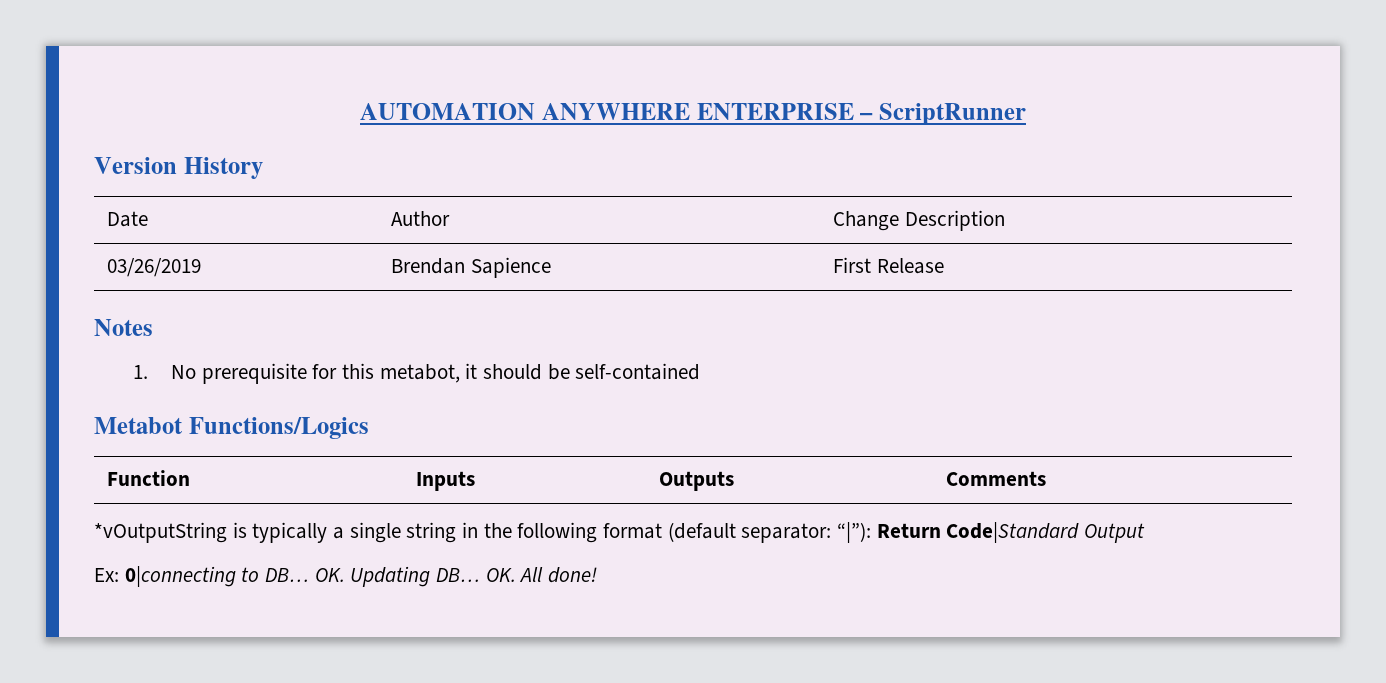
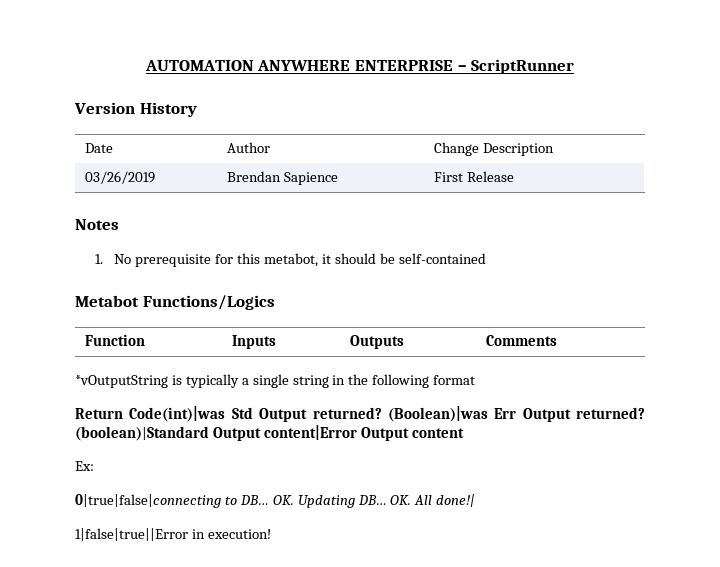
- *vOutputString is typically a single string in the following format (default separator: “|”): Return Code|Standard Output
+ *vOutputString is typically a single string in the following format
+ Return Code(int)|was Std Output returned? (Boolean)|was Err Output returned? (boolean)|Standard Output content|Error Output content
- Ex: 0|connecting to DB…
+ Ex:
+ 0|true|false|connecting to DB…
- OK. All done!
+ OK. All done!|
+ 1|false|true||Error in execution!

